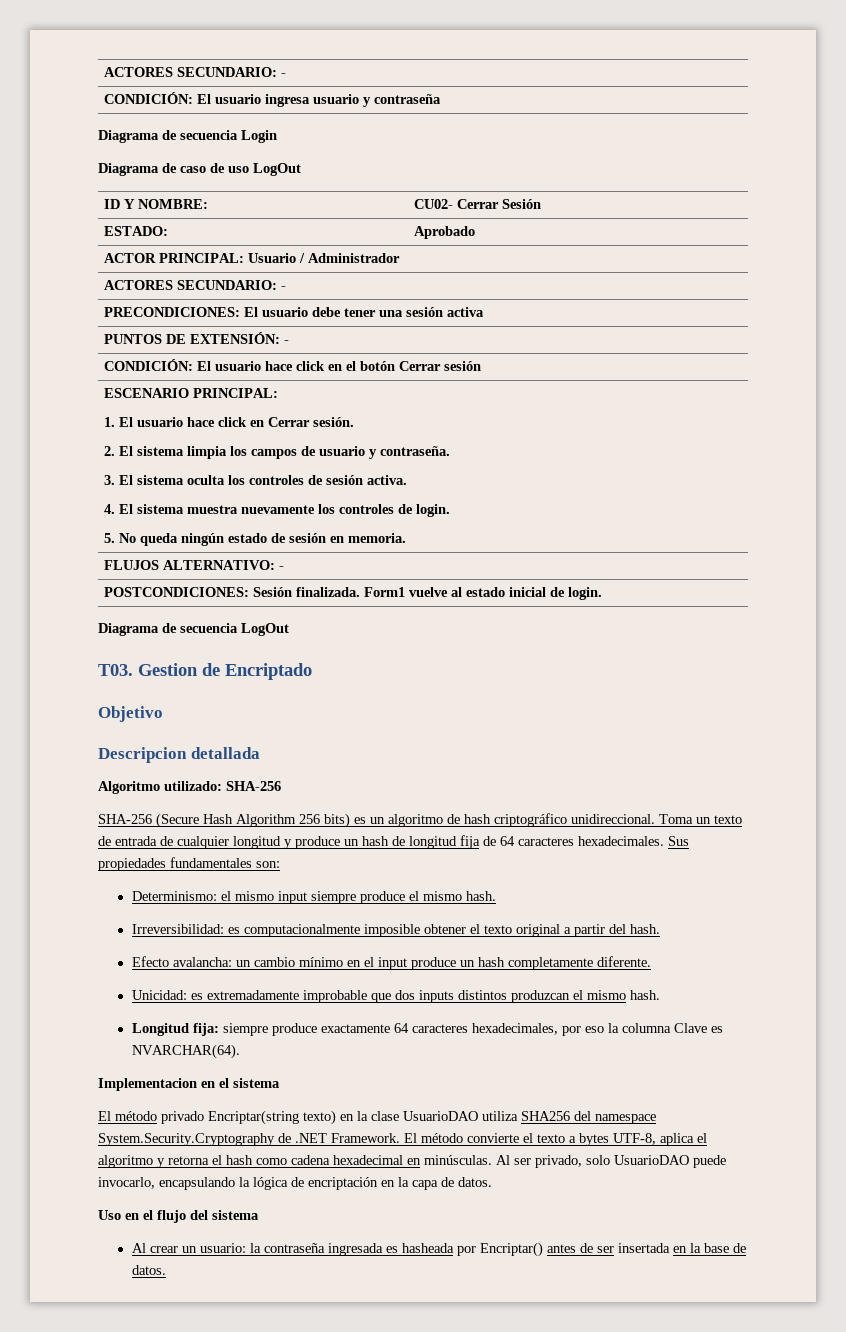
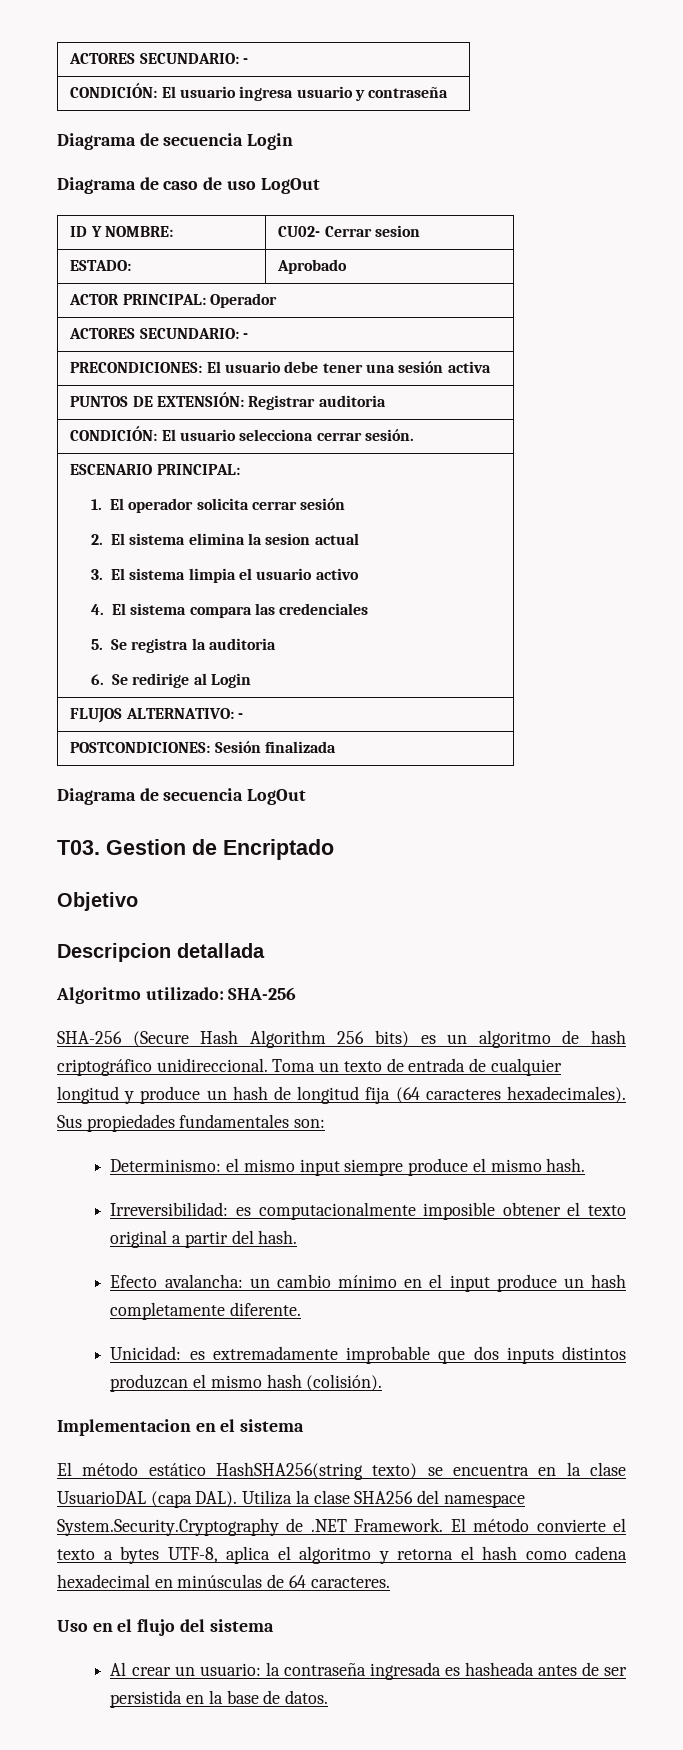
- ID Y NOMBRE: | CU02- Cerrar Sesión
+ ID Y NOMBRE: | CU02- Cerrar sesion
- ACTOR PRINCIPAL: Usuario / Administrador
+ ACTOR PRINCIPAL: Operador
- PUNTOS DE EXTENSIÓN: -
- CONDICIÓN: El usuario hace click en el botón Cerrar sesión
+ PUNTOS DE EXTENSIÓN: Registrar auditoria
+ CONDICIÓN: El usuario selecciona cerrar sesión.
  ESCENARIO PRINCIPAL:
- 1. El usuario hace click en Cerrar sesión.
- 2. El sistema limpia los campos de usuario y contraseña.
- 3. El sistema oculta los controles de sesión activa.
- 4. El sistema muestra nuevamente los controles de login.
- 5. No queda ningún estado de sesión en memoria.
+ 1. El operador solicita cerrar sesión
+ 2. El sistema elimina la sesion actual
+ 3. El sistema limpia el usuario activo
+ 4. El sistema compara las credenciales
+ 5. Se registra la auditoria
+ 6. Se redirige al Login
- POSTCONDICIONES: Sesión finalizada. Form1 vuelve al estado inicial de login.
+ POSTCONDICIONES: Sesión finalizada
- Toma un texto de entrada de cualquier longitud y produce un hash de longitud fija de 64 caracteres hexadecimales.
+ Toma un texto de entrada de cualquier longitud y produce un hash de longitud fija (64 caracteres hexadecimales).
- Unicidad: es extremadamente improbable que dos inputs distintos produzcan el mismo hash.
- Longitud fija: siempre produce exactamente 64 caracteres hexadecimales, por eso la columna Clave es NVARCHAR(64).
+ Unicidad: es extremadamente improbable que dos inputs distintos produzcan el mismo hash (colisión).
- El método privado Encriptar(string texto) en la clase UsuarioDAO utiliza SHA256 del namespace System.Security.Cryptography de .NET Framework.
+ El método estático HashSHA256(string texto) se encuentra en la clase UsuarioDAL (capa DAL). Utiliza la clase SHA256 del namespace System.Security.Cryptography de .NET Framework.
- El método convierte el texto a bytes UTF-8, aplica el algoritmo y retorna el hash como cadena hexadecimal en minúsculas. Al ser privado, solo UsuarioDAO puede invocarlo, encapsulando la lógica de encriptación en la capa de datos.
+ El método convierte el texto a bytes UTF-8, aplica el algoritmo y retorna el hash como cadena hexadecimal en minúsculas de 64 caracteres.
- Al crear un usuario: la contraseña ingresada es hasheada por Encriptar() antes de ser insertada en la base de datos.
+ Al crear un usuario: la contraseña ingresada es hasheada antes de ser persistida en la base de datos.

